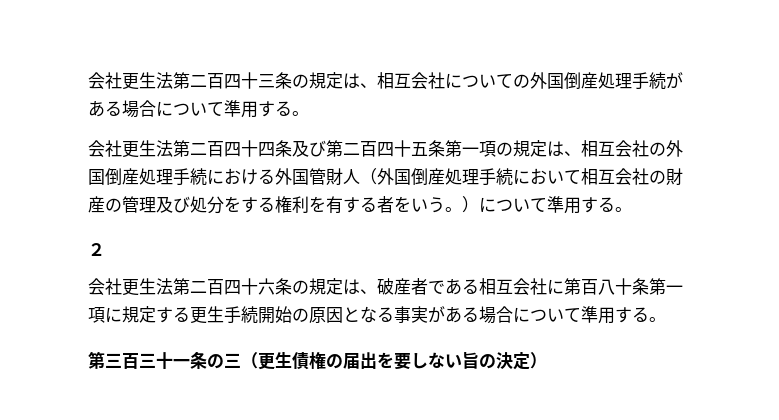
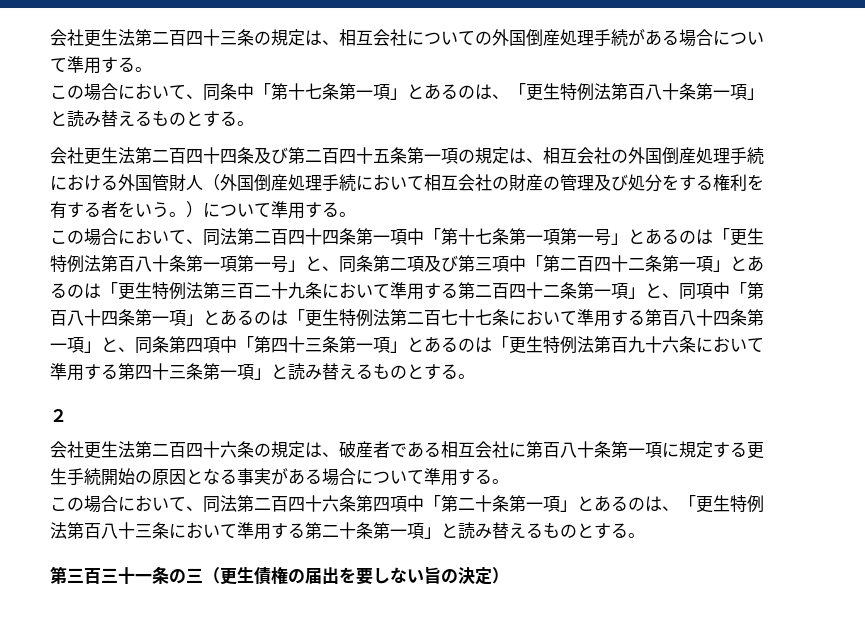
+ この場合において、同条中「第十七条第一項」とあるのは、「更生特例法第百八十条第一項」と読み替えるものとする。
+ この場合において、同法第二百四十四条第一項中「第十七条第一項第一号」とあるのは「更生特例法第百八十条第一項第一号」と、同条第二項及び第三項中「第二百四十二条第一項」とあるのは「更生特例法第三百二十九条において準用する第二百四十二条第一項」と、同項中「第百八十四条第一項」とあるのは「更生特例法第二百七十七条において準用する第百八十四条第一項」と、同条第四項中「第四十三条第一項」とあるのは「更生特例法第百九十六条において準用する第四十三条第一項」と読み替えるものとする。
+ この場合において、同法第二百四十六条第四項中「第二十条第一項」とあるのは、「更生特例法第百八十三条において準用する第二十条第一項」と読み替えるものとする。

